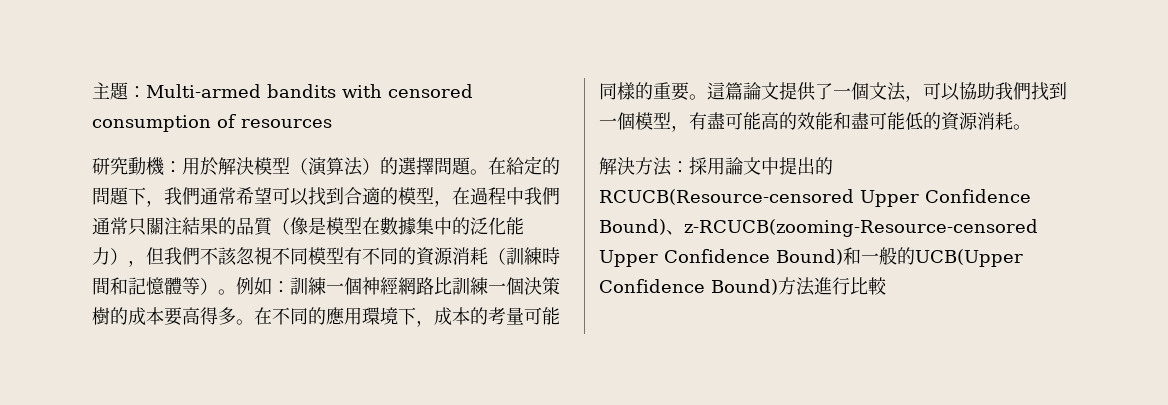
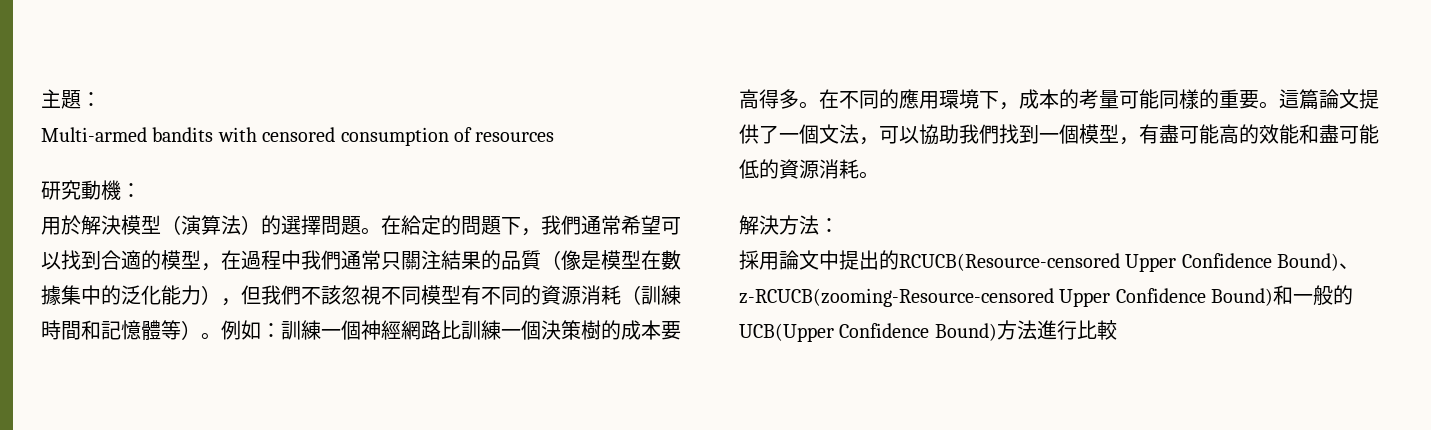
- 主題：Multi-armed bandits with censored consumption of resources
+ 主題：
+ Multi-armed bandits with censored consumption of resources
- 研究動機：用於解決模型（演算法）的選擇問題。
+ 研究動機：
+ 用於解決模型（演算法）的選擇問題。
- 解決方法：採用論文中提出的RCUCB(Resource-censored Upper Confidence Bound)、z-RCUCB(zooming-Resource-censored Upper Confidence Bound)和一般的UCB(Upper Confidence Bound)方法進行比較
+ 解決方法：
+ 採用論文中提出的RCUCB(Resource-censored Upper Confidence Bound)、z-RCUCB(zooming-Resource-censored Upper Confidence Bound)和一般的UCB(Upper Confidence Bound)方法進行比較

